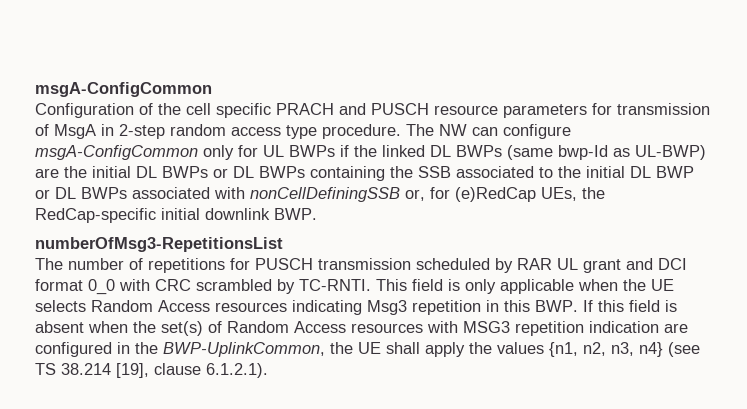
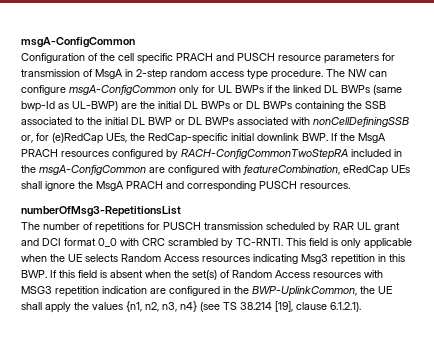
- The NW can configure msgA-ConfigCommon only for UL BWPs if the linked DL BWPs (same bwp-Id as UL-BWP) are the initial DL BWPs or DL BWPs containing the SSB associated to the initial DL BWP or DL BWPs associated with nonCellDefiningSSB or, for (e)RedCap UEs, the RedCap-specific initial downlink BWP.
+ The NW can configure msgA-ConfigCommon only for UL BWPs if the linked DL BWPs (same bwp-Id as UL-BWP) are the initial DL BWPs or DL BWPs containing the SSB associated to the initial DL BWP or DL BWPs associated with nonCellDefiningSSB or, for (e)RedCap UEs, the RedCap-specific initial downlink BWP. If the MsgA PRACH resources configured by RACH-ConfigCommonTwoStepRA included in the msgA-ConfigCommon are configured with featureCombination, eRedCap UEs shall ignore the MsgA PRACH and corresponding PUSCH resources.

